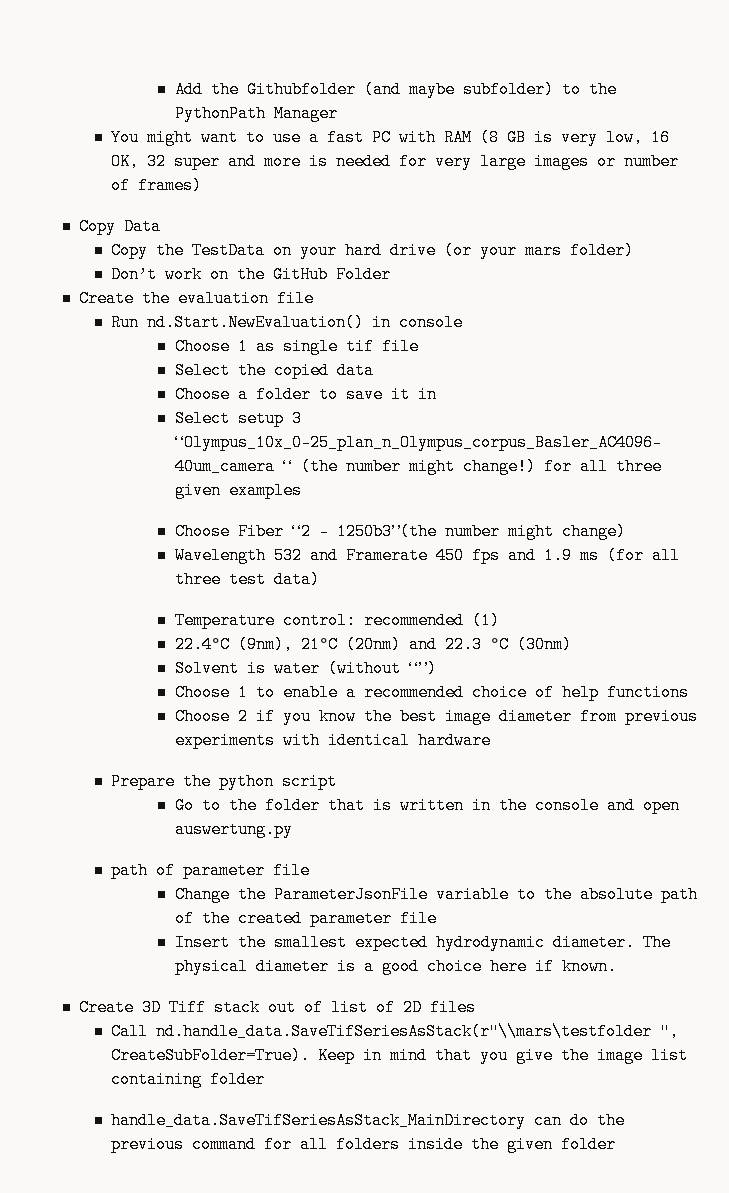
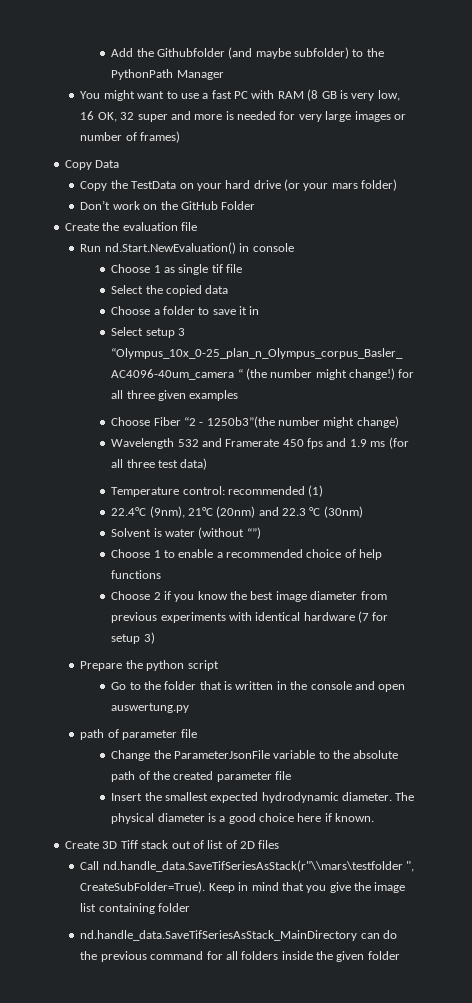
- Choose 2 if you know the best image diameter from previous experiments with identical hardware
+ Choose 2 if you know the best image diameter from previous experiments with identical hardware (7 for setup 3)
- handle_data.SaveTifSeriesAsStack_MainDirectory can do the previous command for all folders inside the given folder
+ nd.handle_data.SaveTifSeriesAsStack_MainDirectory can do the previous command for all folders inside the given folder

